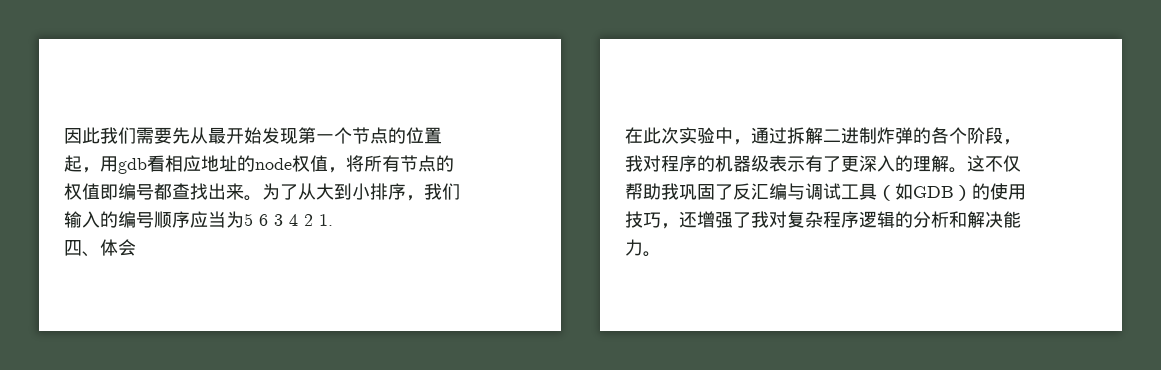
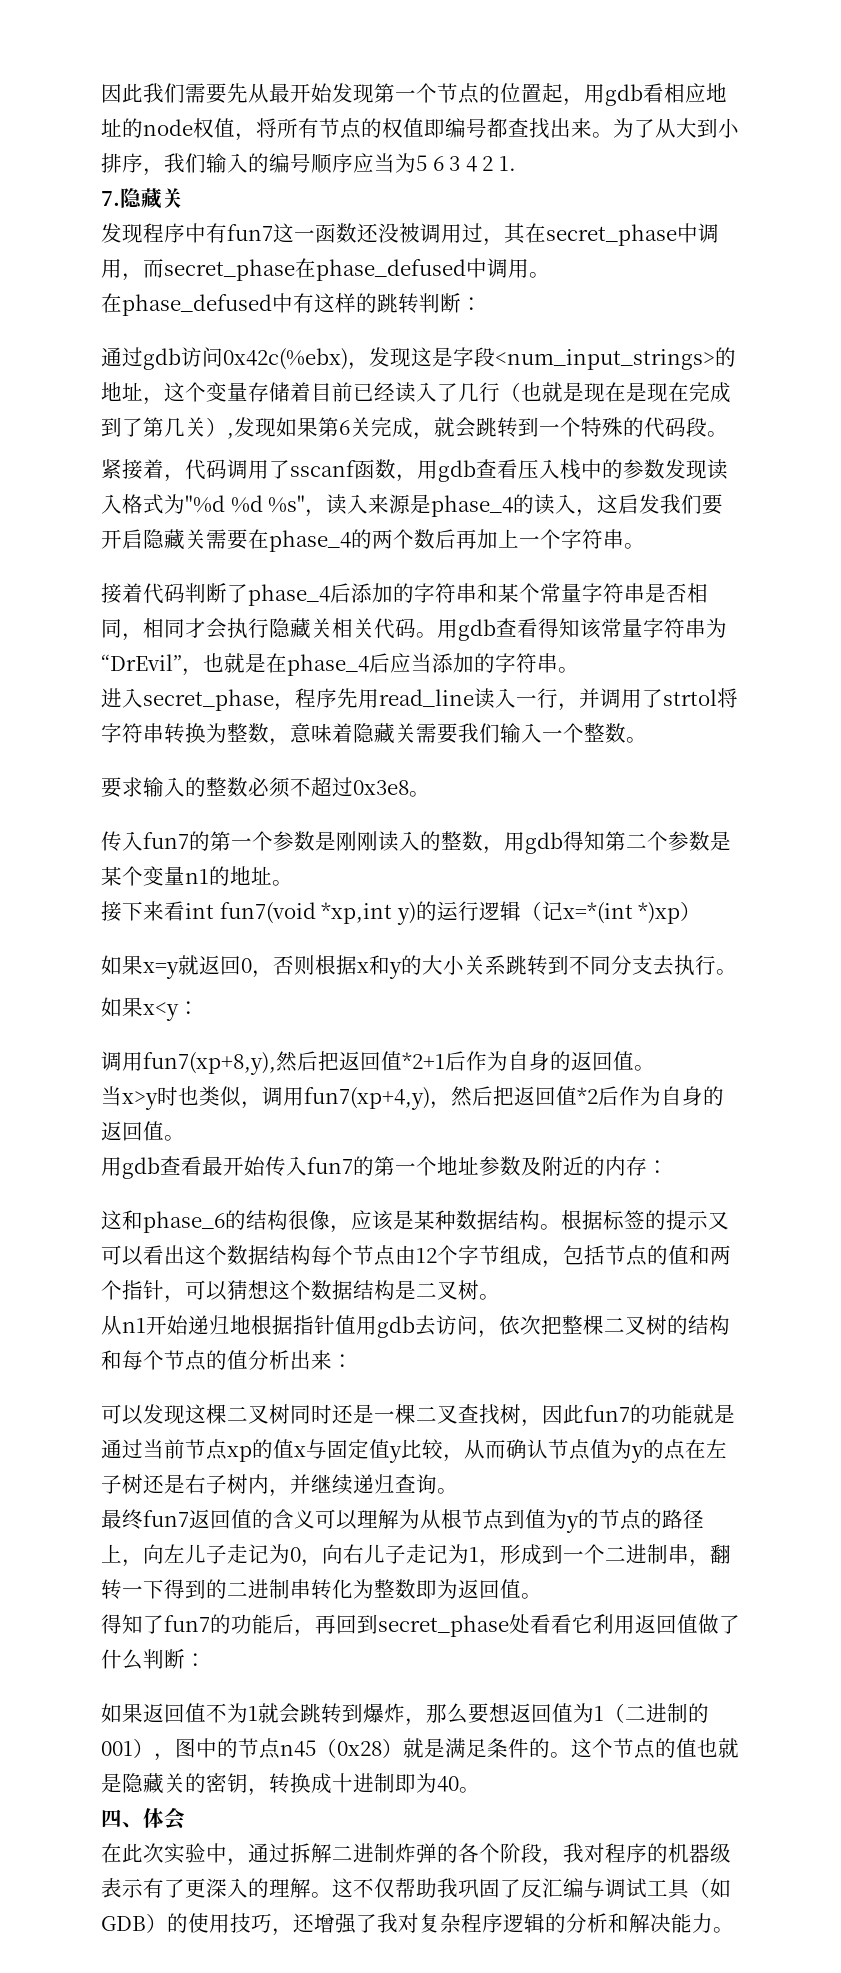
+ 7.隐藏关
+ 发现程序中有fun7这一函数还没被调用过，其在secret_phase中调用，而secret_phase在phase_defused中调用。
+ 在phase_defused中有这样的跳转判断：
+ 通过gdb访问0x42c(%ebx)，发现这是字段<num_input_strings>的地址，这个变量存储着目前已经读入了几行（也就是现在是现在完成到了第几关）,发现如果第6关完成，就会跳转到一个特殊的代码段。
+ 紧接着，代码调用了sscanf函数，用gdb查看压入栈中的参数发现读入格式为"%d %d %s"，读入来源是phase_4的读入，这启发我们要开启隐藏关需要在phase_4的两个数后再加上一个字符串。
+ 接着代码判断了phase_4后添加的字符串和某个常量字符串是否相同，相同才会执行隐藏关相关代码。用gdb查看得知该常量字符串为“DrEvil”，也就是在phase_4后应当添加的字符串。
+ 进入secret_phase，程序先用read_line读入一行，并调用了strtol将字符串转换为整数，意味着隐藏关需要我们输入一个整数。
+ 要求输入的整数必须不超过0x3e8。
+ 传入fun7的第一个参数是刚刚读入的整数，用gdb得知第二个参数是某个变量n1的地址。
+ 接下来看int fun7(void *xp,int y)的运行逻辑（记x=*(int *)xp）
+ 如果x=y就返回0，否则根据x和y的大小关系跳转到不同分支去执行。
+ 如果x<y：
+ 调用fun7(xp+8,y),然后把返回值*2+1后作为自身的返回值。
+ 当x>y时也类似，调用fun7(xp+4,y)，然后把返回值*2后作为自身的返回值。
+ 用gdb查看最开始传入fun7的第一个地址参数及附近的内存：
+ 这和phase_6的结构很像，应该是某种数据结构。根据标签的提示又可以看出这个数据结构每个节点由12个字节组成，包括节点的值和两个指针，可以猜想这个数据结构是二叉树。
+ 从n1开始递归地根据指针值用gdb去访问，依次把整棵二叉树的结构和每个节点的值分析出来：
+ 可以发现这棵二叉树同时还是一棵二叉查找树，因此fun7的功能就是通过当前节点xp的值x与固定值y比较，从而确认节点值为y的点在左子树还是右子树内，并继续递归查询。
+ 最终fun7返回值的含义可以理解为从根节点到值为y的节点的路径上，向左儿子走记为0，向右儿子走记为1，形成到一个二进制串，翻转一下得到的二进制串转化为整数即为返回值。
+ 得知了fun7的功能后，再回到secret_phase处看看它利用返回值做了什么判断：
+ 如果返回值不为1就会跳转到爆炸，那么要想返回值为1（二进制的001），图中的节点n45（0x28）就是满足条件的。这个节点的值也就是隐藏关的密钥，转换成十进制即为40。

